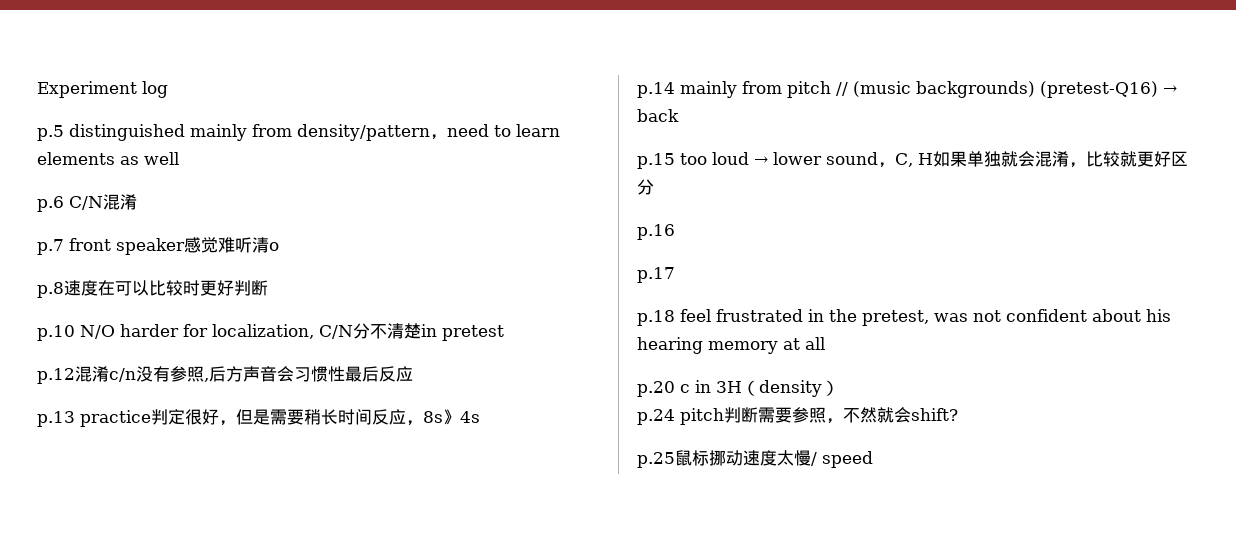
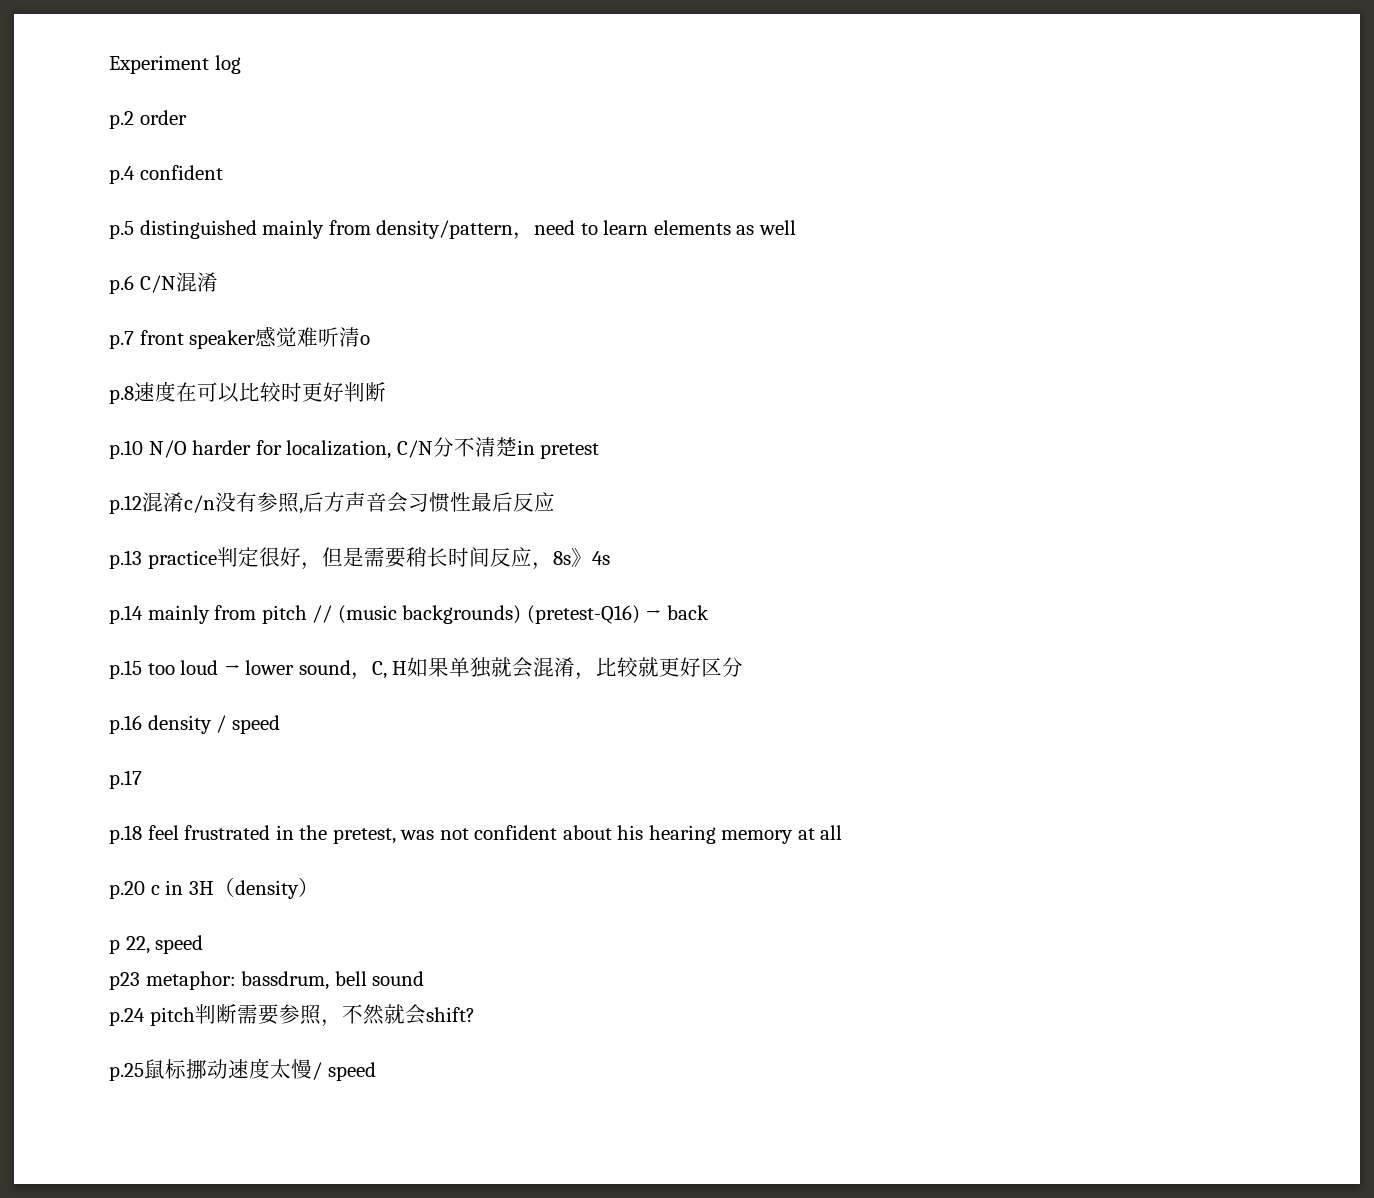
+ p.2 order
+ p.4 confident
- p.16
+ p.16 density / speed
+ p 22, speed
+ p23 metaphor: bassdrum, bell sound

